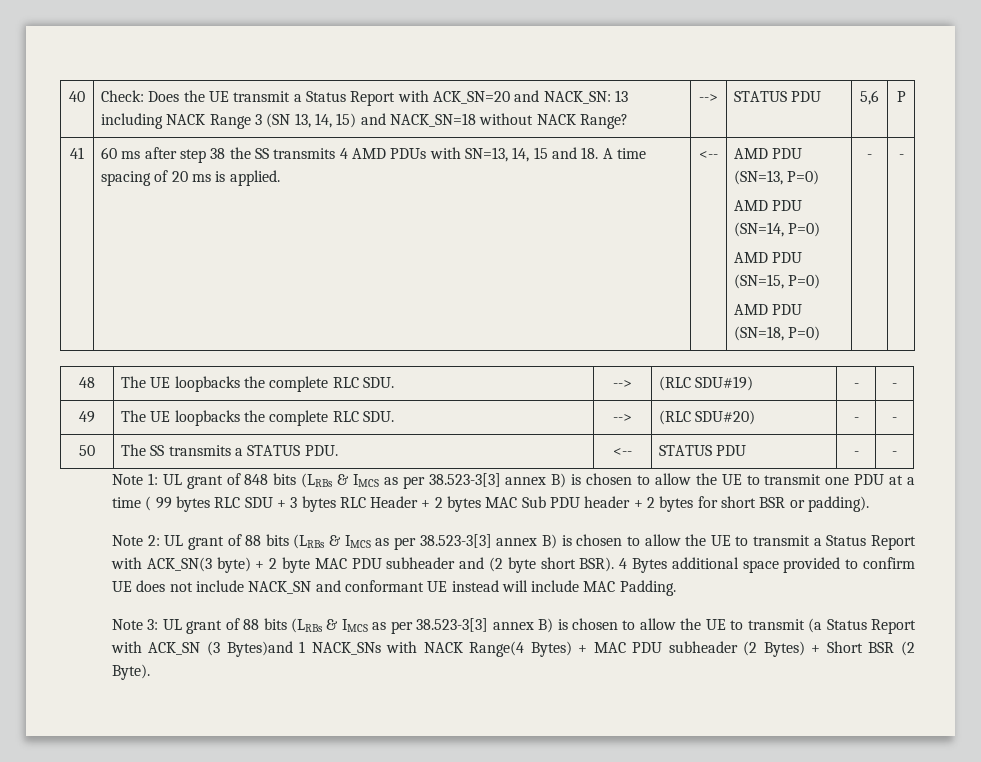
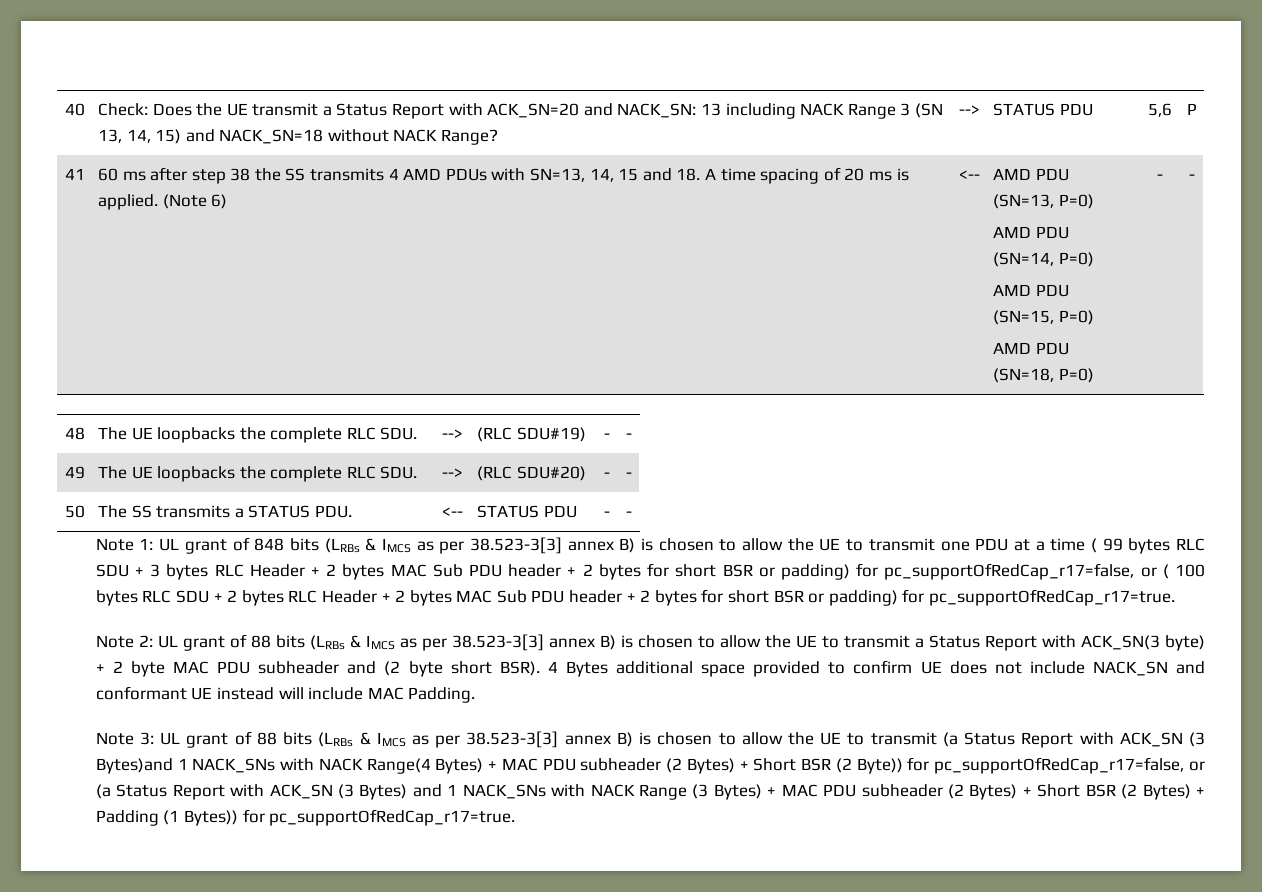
+ (Note 6)
- Note 1: UL grant of 848 bits (LRBs & IMCS as per 38.523-3[3] annex B) is chosen to allow the UE to transmit one PDU at a time ( 99 bytes RLC SDU + 3 bytes RLC Header + 2 bytes MAC Sub PDU header + 2 bytes for short BSR or padding).
+ Note 1: UL grant of 848 bits (LRBs & IMCS as per 38.523-3[3] annex B) is chosen to allow the UE to transmit one PDU at a time ( 99 bytes RLC SDU + 3 bytes RLC Header + 2 bytes MAC Sub PDU header + 2 bytes for short BSR or padding) for pc_supportOfRedCap_r17=false, or ( 100 bytes RLC SDU + 2 bytes RLC Header + 2 bytes MAC Sub PDU header + 2 bytes for short BSR or padding) for pc_supportOfRedCap_r17=true.
- Note 3: UL grant of 88 bits (LRBs & IMCS as per 38.523-3[3] annex B) is chosen to allow the UE to transmit (a Status Report with ACK_SN (3 Bytes)and 1 NACK_SNs with NACK Range(4 Bytes) + MAC PDU subheader (2 Bytes) + Short BSR (2 Byte).
+ Note 3: UL grant of 88 bits (LRBs & IMCS as per 38.523-3[3] annex B) is chosen to allow the UE to transmit (a Status Report with ACK_SN (3 Bytes)and 1 NACK_SNs with NACK Range(4 Bytes) + MAC PDU subheader (2 Bytes) + Short BSR (2 Byte)) for pc_supportOfRedCap_r17=false, or (a Status Report with ACK_SN (3 Bytes) and 1 NACK_SNs with NACK Range (3 Bytes) + MAC PDU subheader (2 Bytes) + Short BSR (2 Bytes) + Padding (1 Bytes)) for pc_supportOfRedCap_r17=true.

